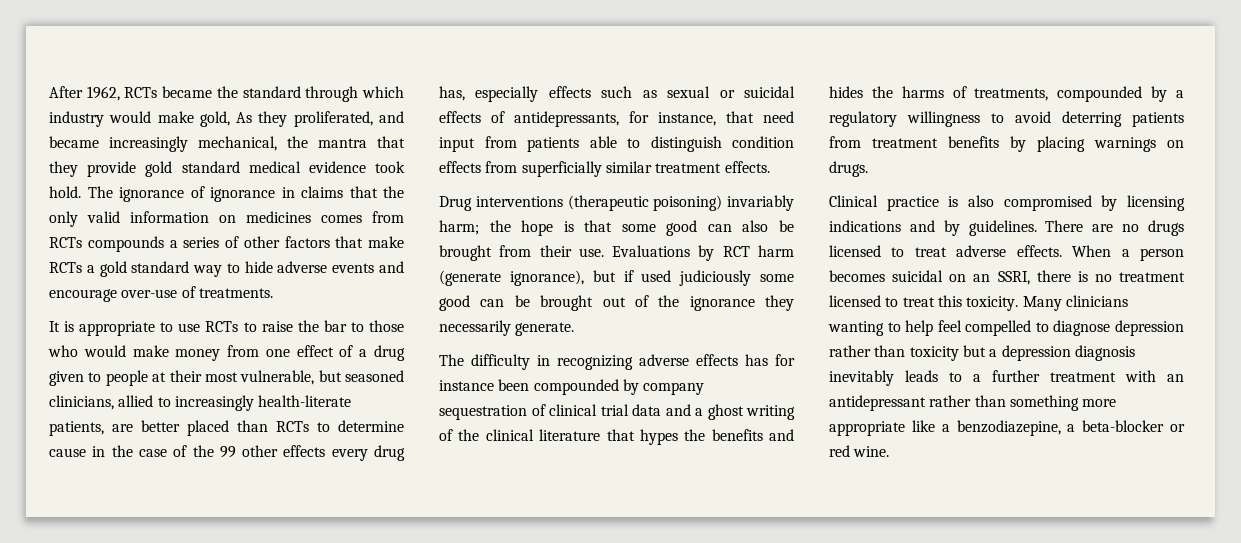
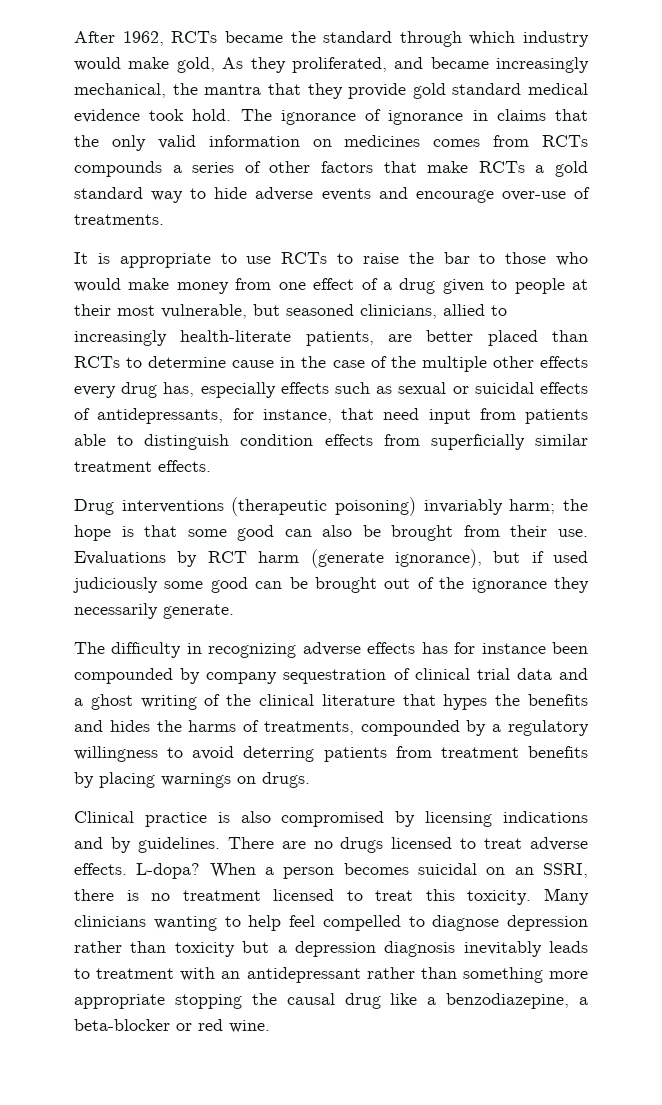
- It is appropriate to use RCTs to raise the bar to those who would make money from one effect of a drug given to people at their most vulnerable, but seasoned clinicians, allied to increasingly health-literate patients, are better placed than RCTs to determine cause in the case of the 99 other effects every drug has, especially effects such as sexual or suicidal effects of antidepressants, for instance, that need input from patients able to distinguish condition effects from superficially similar treatment effects.
+ It is appropriate to use RCTs to raise the bar to those who would make money from one effect of a drug given to people at their most vulnerable, but seasoned clinicians, allied to increasingly health-literate patients, are better placed than RCTs to determine cause in the case of the multiple other effects every drug has, especially effects such as sexual or suicidal effects of antidepressants, for instance, that need input from patients able to distinguish condition effects from superficially similar treatment effects.
+ L-dopa?
- Many clinicians wanting to help feel compelled to diagnose depression rather than toxicity but a depression diagnosis inevitably leads to a further treatment with an antidepressant rather than something more appropriate like a benzodiazepine, a beta-blocker or red wine.
+ Many clinicians wanting to help feel compelled to diagnose depression rather than toxicity but a depression diagnosis inevitably leads to treatment with an antidepressant rather than something more appropriate stopping the causal drug like a benzodiazepine, a beta-blocker or red wine.

